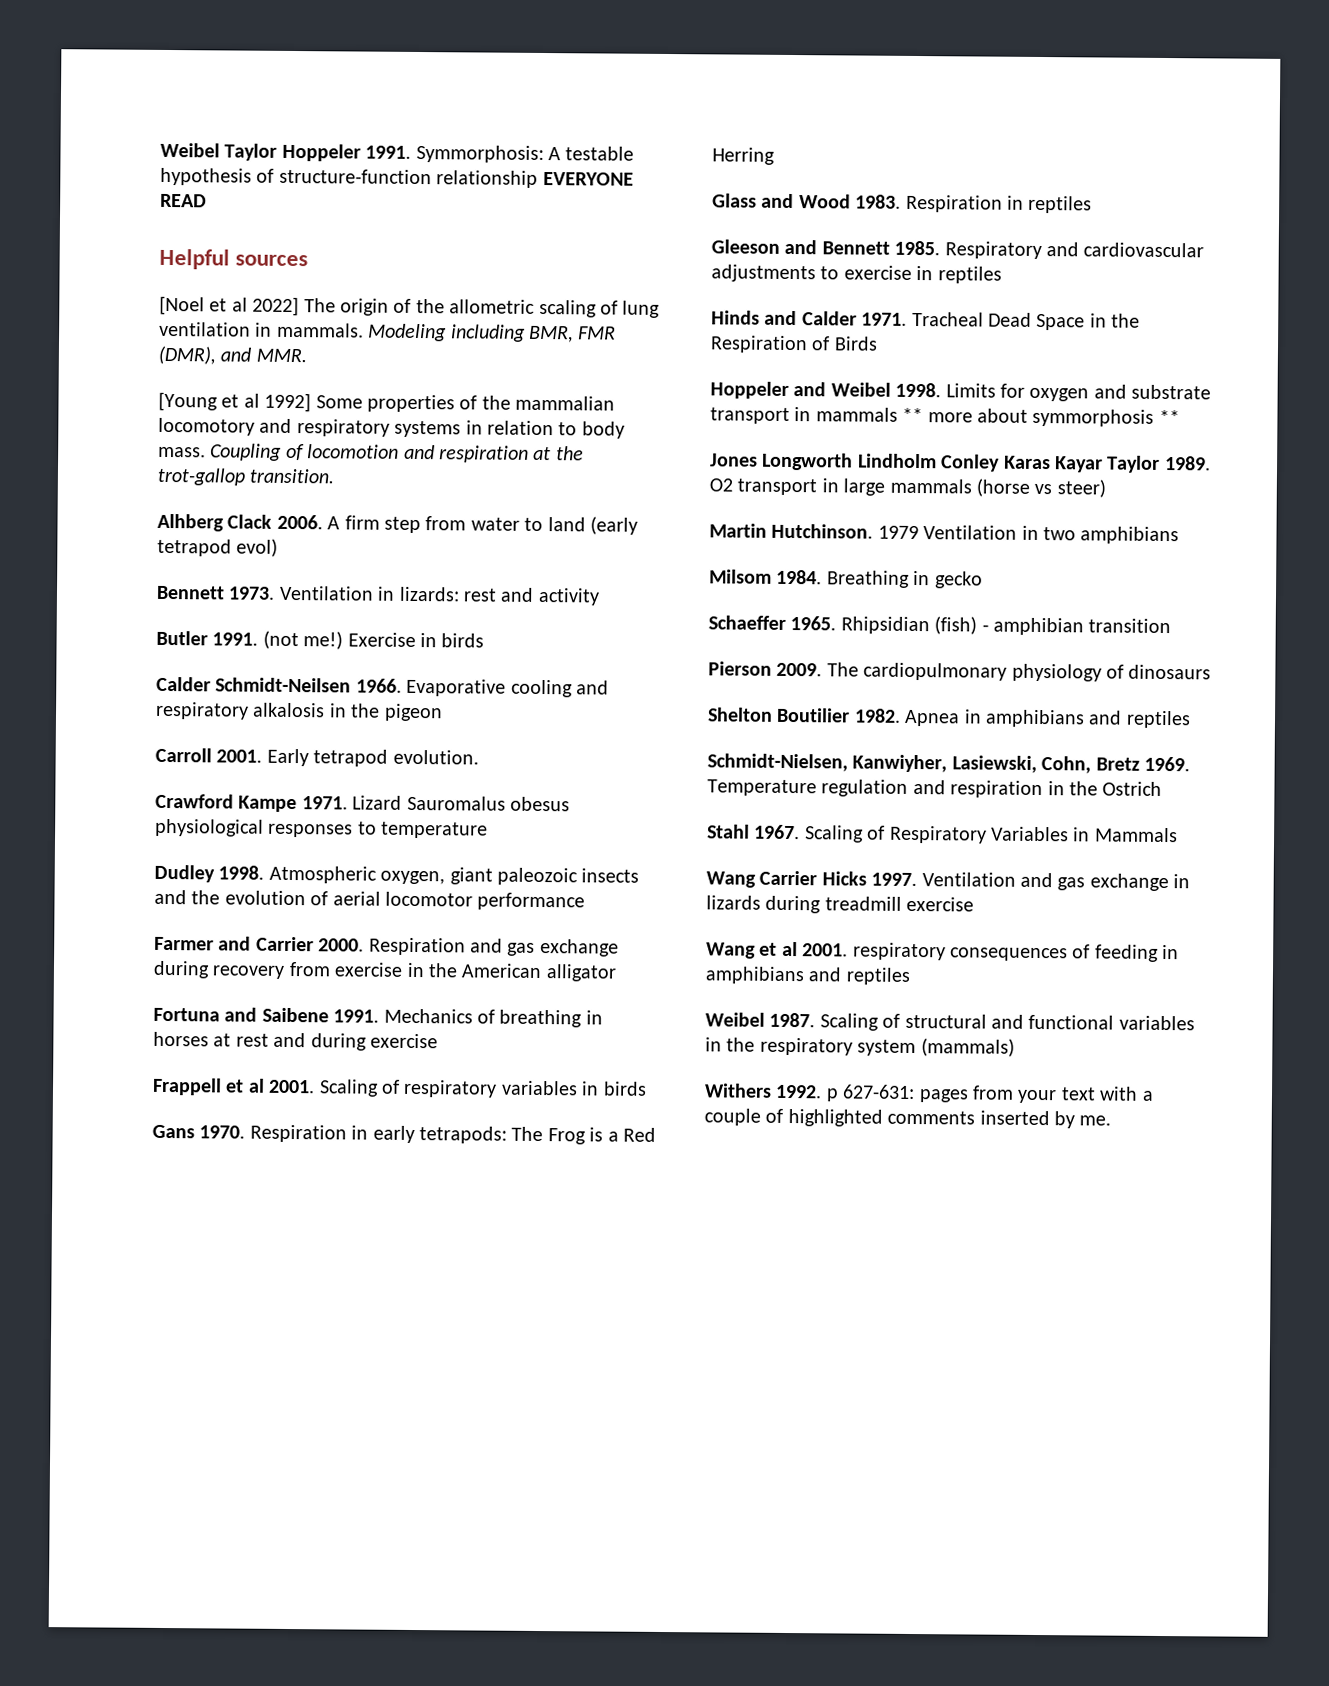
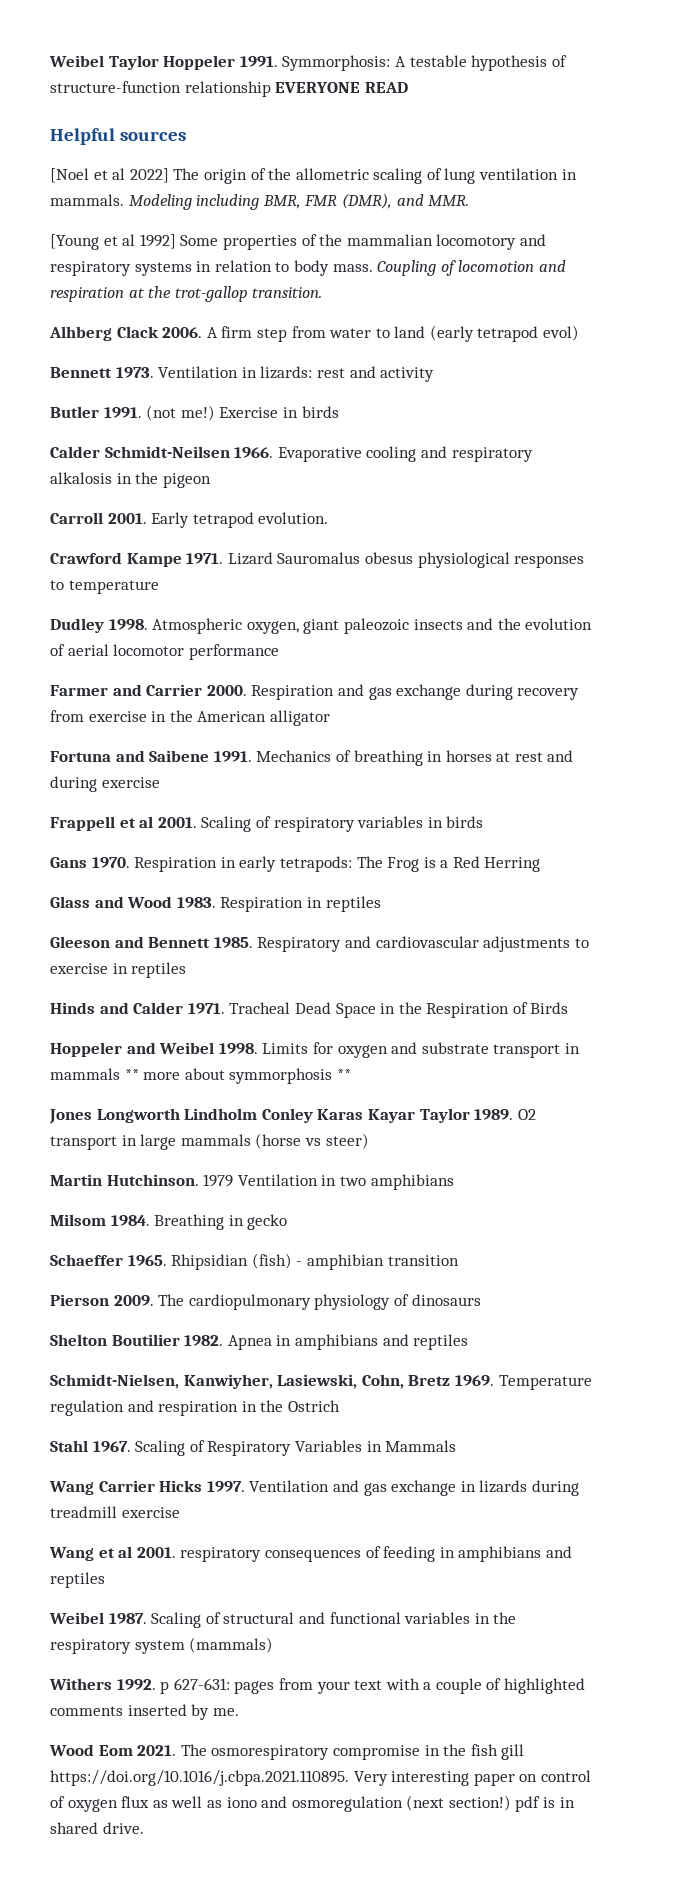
+ Wood Eom 2021. The osmorespiratory compromise in the fish gill https://doi.org/10.1016/j.cbpa.2021.110895. Very interesting paper on control of oxygen flux as well as iono and osmoregulation (next section!) pdf is in shared drive.

